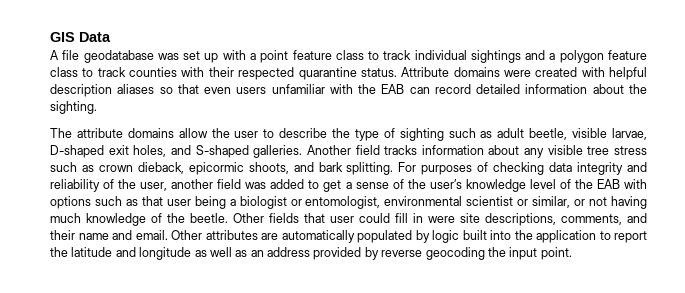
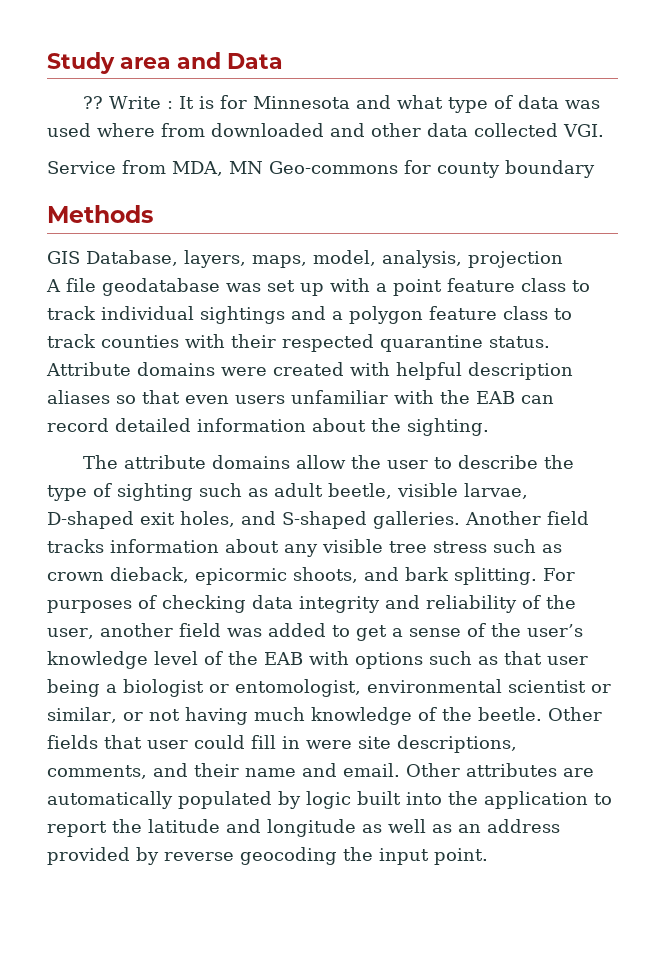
- GIS Data
+ Study area and Data
+ ?? Write : It is for Minnesota and what type of data was used where from downloaded and other data collected VGI.
+ Service from MDA, MN Geo-commons for county boundary
+ Methods
+ GIS Database, layers, maps, model, analysis, projection

